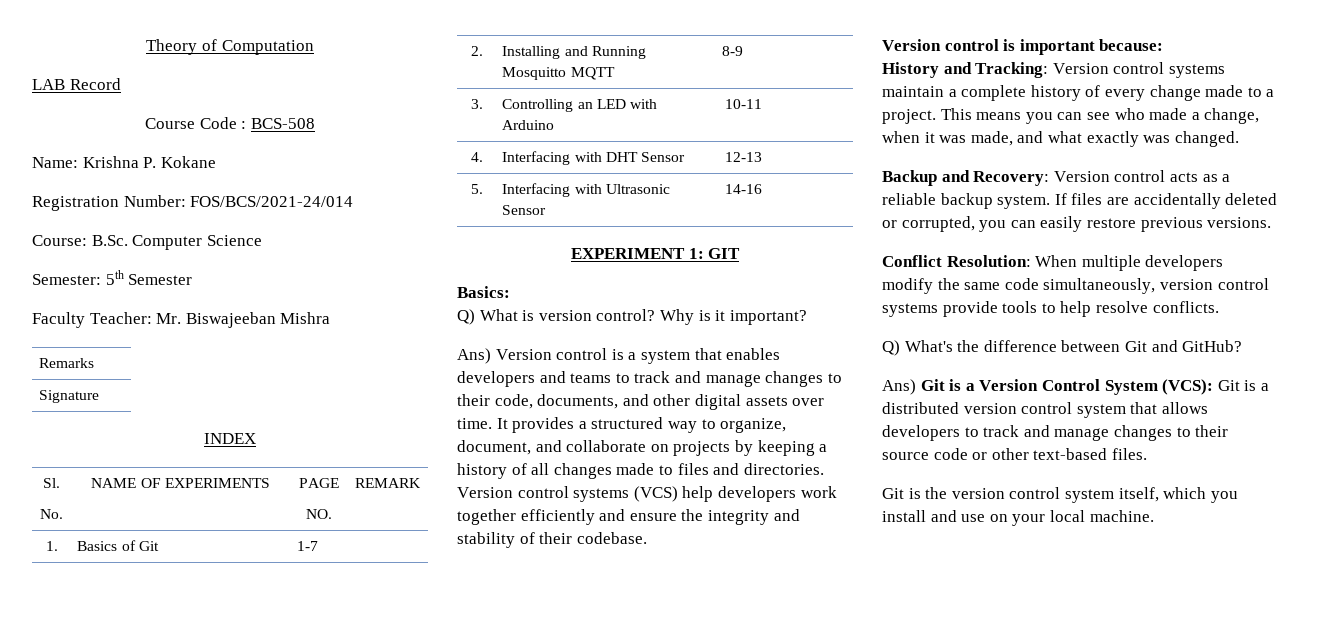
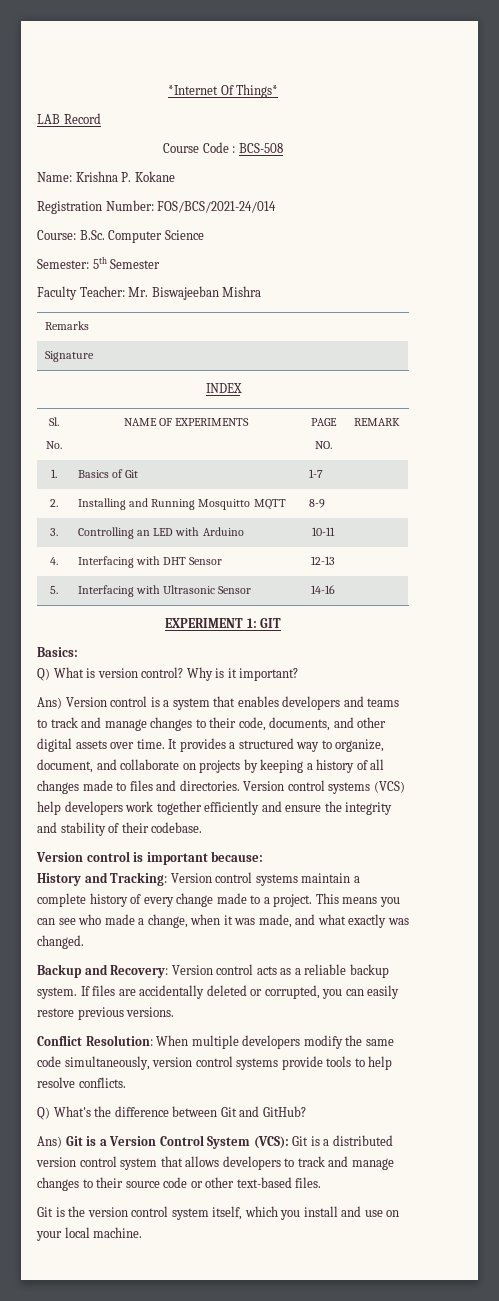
- Theory of Computation
+ *Internet Of Things*

